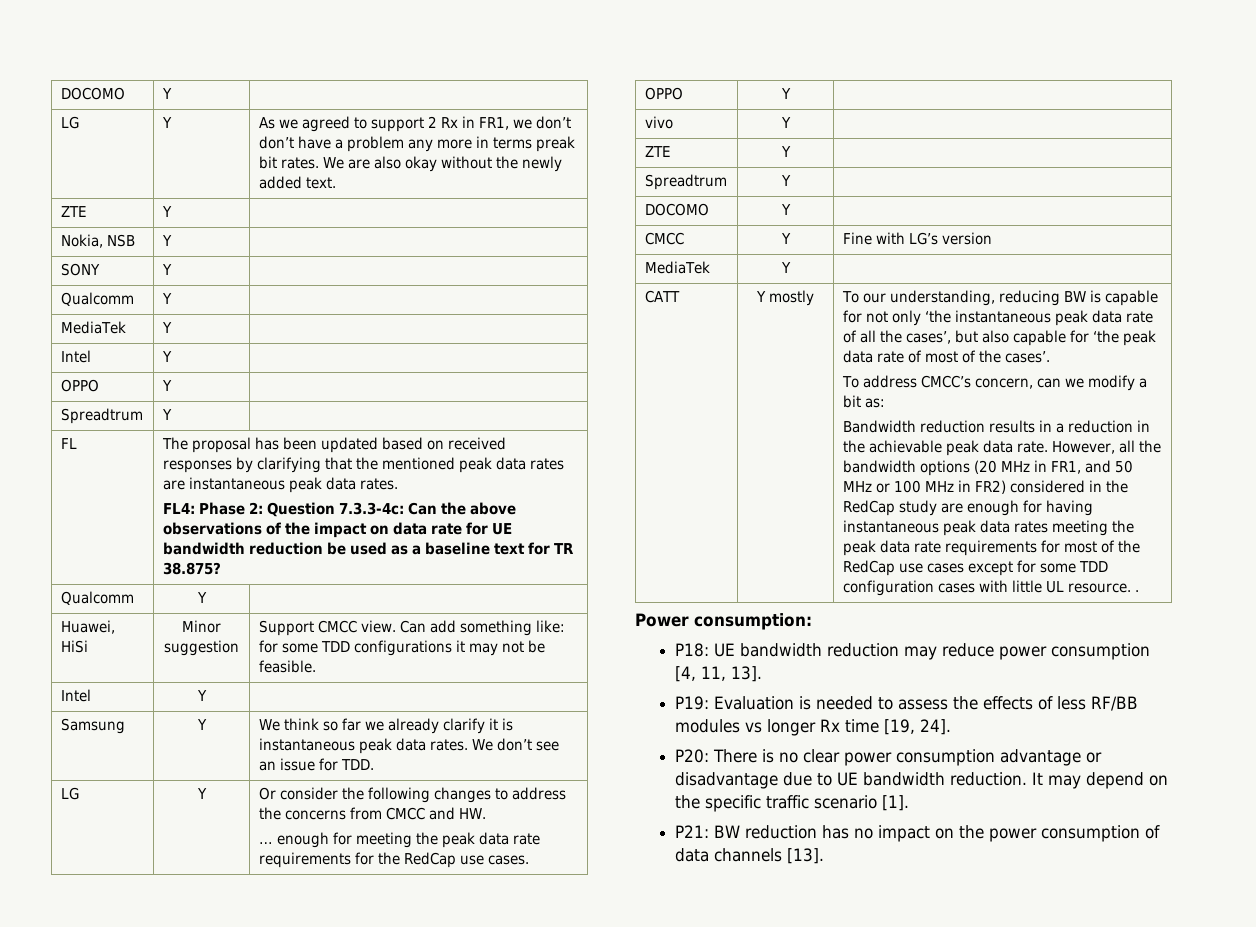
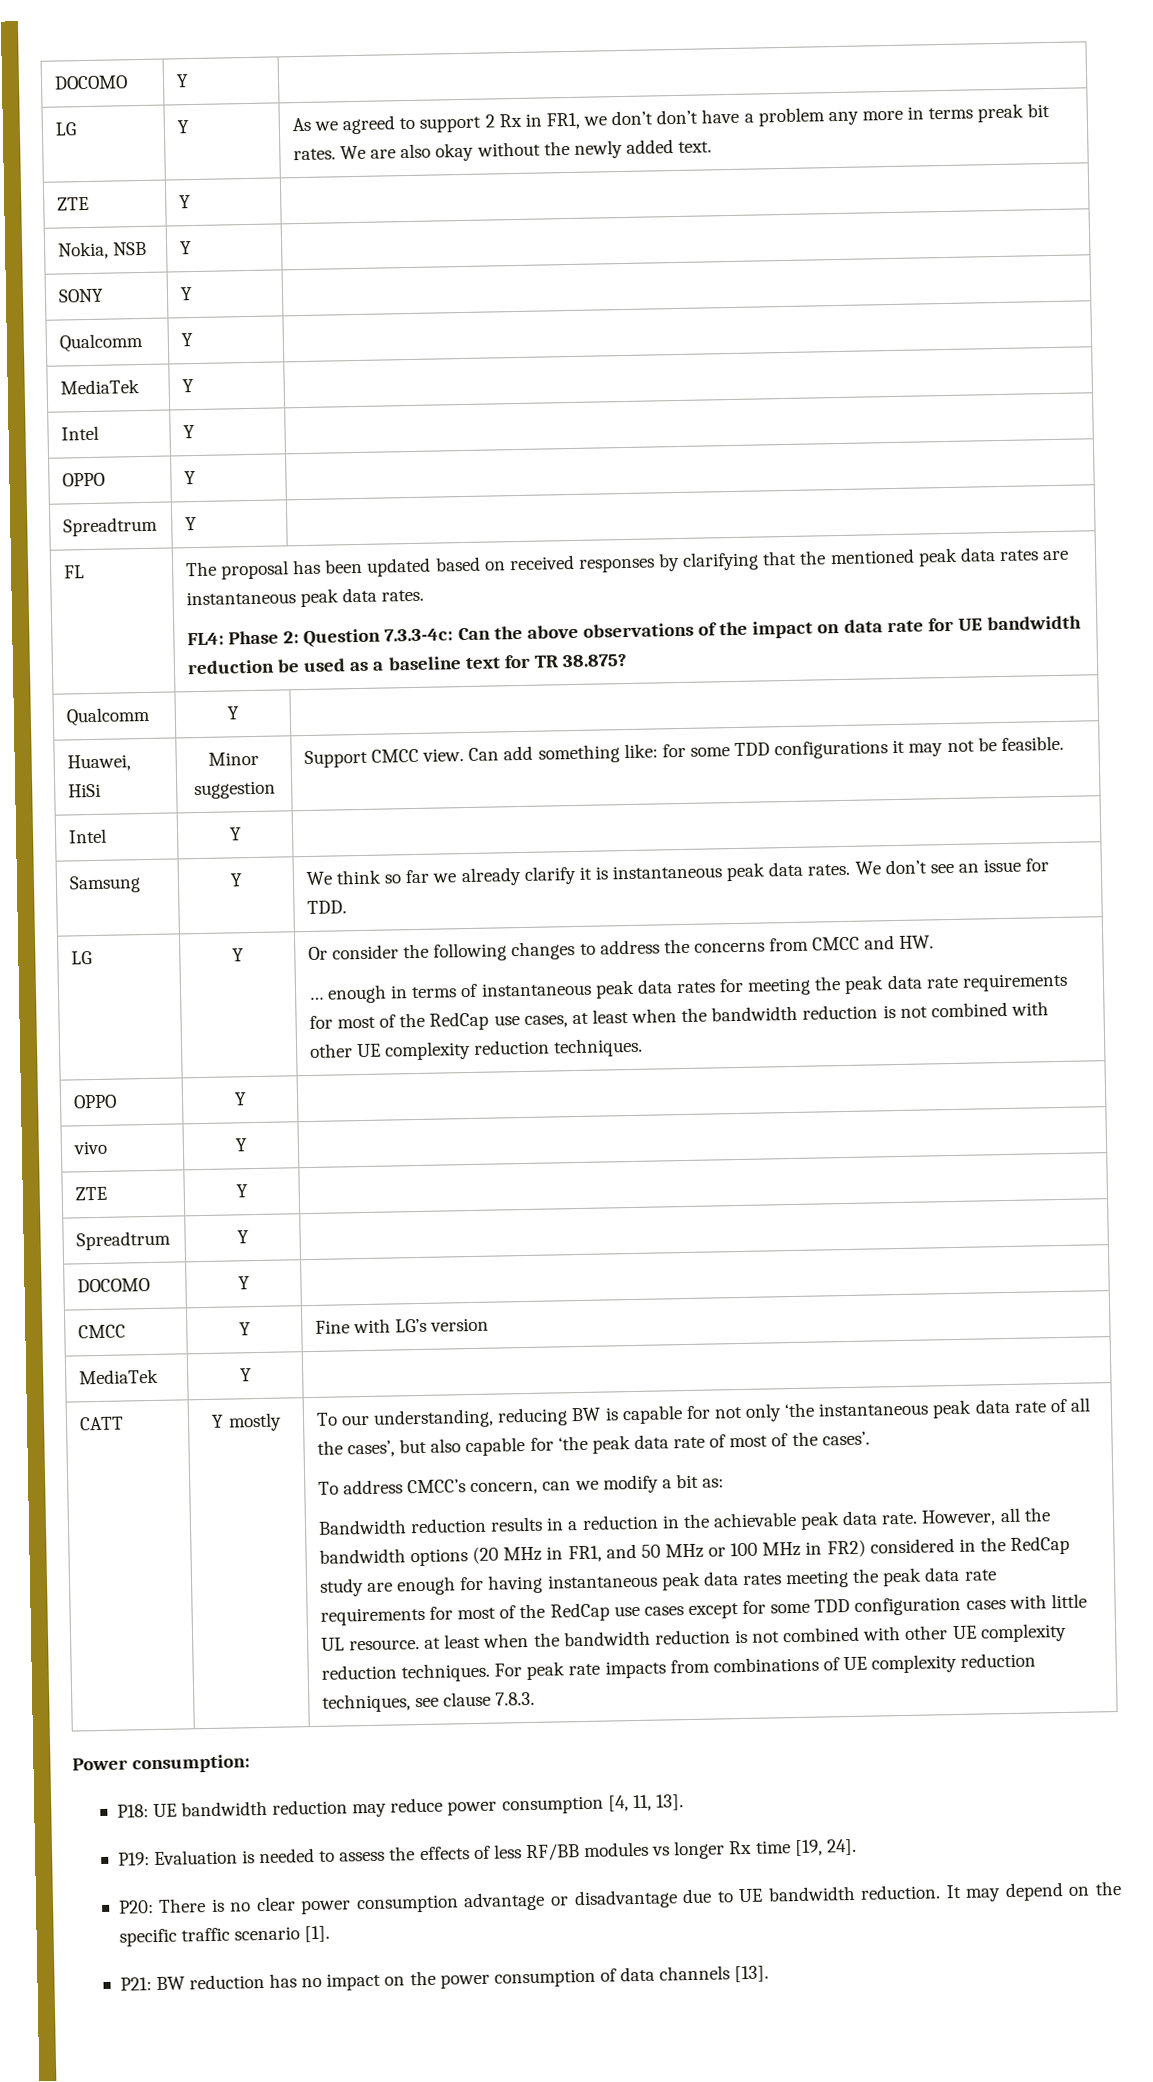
- … enough for meeting the peak data rate requirements for the RedCap use cases.
+ … enough in terms of instantaneous peak data rates for meeting the peak data rate requirements for most of the RedCap use cases, at least when the bandwidth reduction is not combined with other UE complexity reduction techniques.
- However, all the bandwidth options (20 MHz in FR1, and 50 MHz or 100 MHz in FR2) considered in the RedCap study are enough for having instantaneous peak data rates meeting the peak data rate requirements for most of the RedCap use cases except for some TDD configuration cases with little UL resource. .
+ However, all the bandwidth options (20 MHz in FR1, and 50 MHz or 100 MHz in FR2) considered in the RedCap study are enough for having instantaneous peak data rates meeting the peak data rate requirements for most of the RedCap use cases except for some TDD configuration cases with little UL resource. at least when the bandwidth reduction is not combined with other UE complexity reduction techniques. For peak rate impacts from combinations of UE complexity reduction techniques, see clause 7.8.3.

